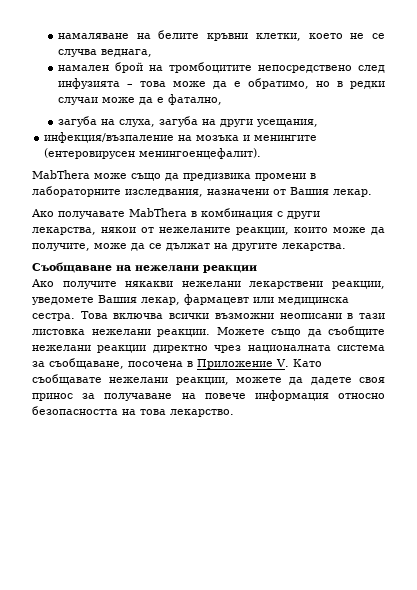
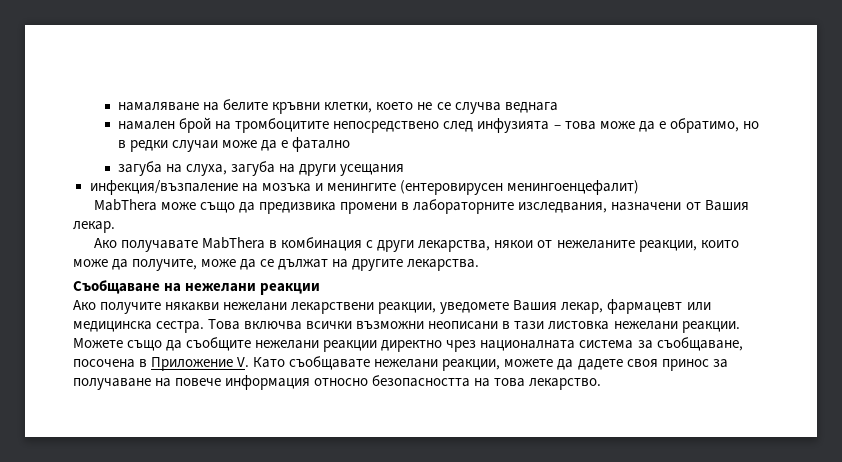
- намаляване на белите кръвни клетки, което не се случва веднага,
+ намаляване на белите кръвни клетки, което не се случва веднага
- намален брой на тромбоцитите непосредствено след инфузията – това може да е обратимо, но в редки случаи може да е фатално,
+ намален брой на тромбоцитите непосредствено след инфузията – това може да е обратимо, но в редки случаи може да е фатално
- загуба на слуха, загуба на други усещания,
+ загуба на слуха, загуба на други усещания
- инфекция/възпаление на мозъка и менингите (ентеровирусен менингоенцефалит).
+ инфекция/възпаление на мозъка и менингите (ентеровирусен менингоенцефалит)

